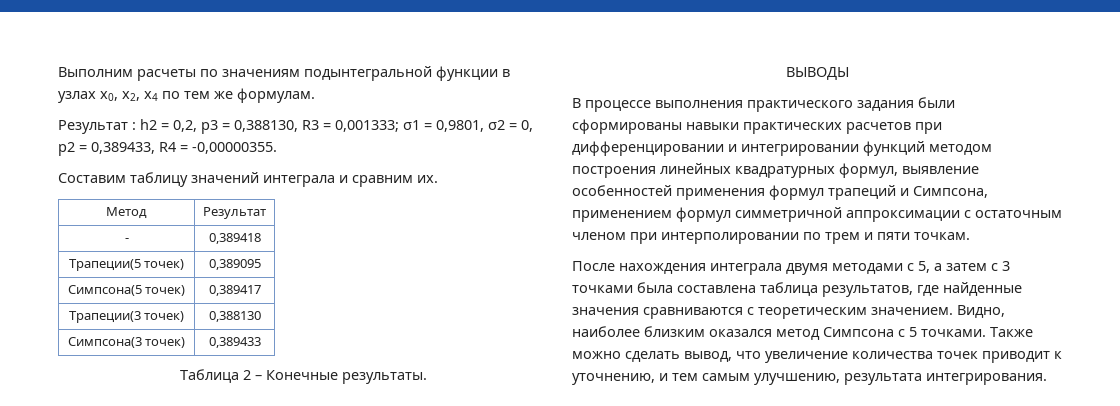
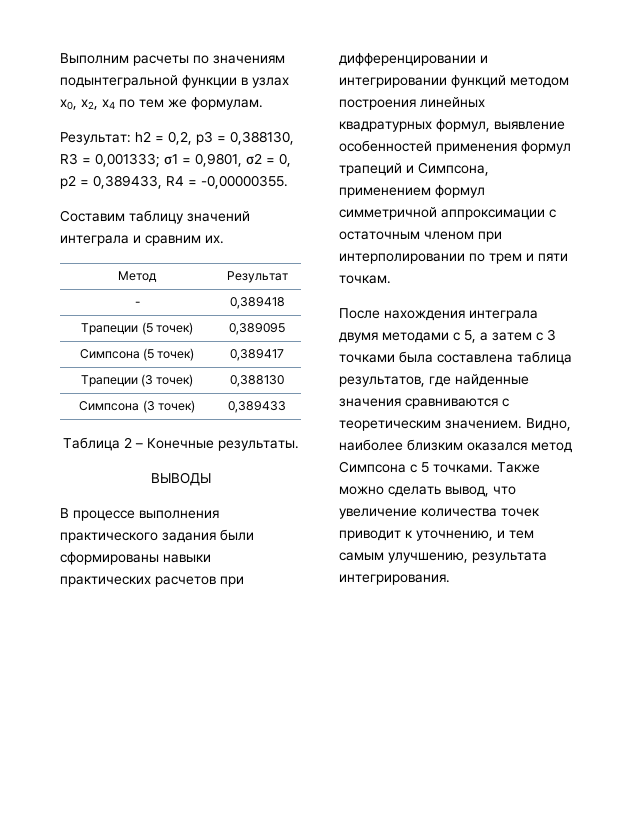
- Результат : h2 = 0,2, p3 = 0,388130, R3 = 0,001333; σ1 = 0,9801, σ2 = 0, p2 = 0,389433, R4 = -0,00000355.
+ Результат: h2 = 0,2, p3 = 0,388130, R3 = 0,001333; σ1 = 0,9801, σ2 = 0, p2 = 0,389433, R4 = -0,00000355.
- Трапеции(5 точек) | 0,389095
+ Трапеции (5 точек) | 0,389095
- Симпсона(5 точек) | 0,389417
+ Симпсона (5 точек) | 0,389417
- Трапеции(3 точек) | 0,388130
+ Трапеции (3 точек) | 0,388130
- Симпсона(3 точек) | 0,389433
+ Симпсона (3 точек) | 0,389433

